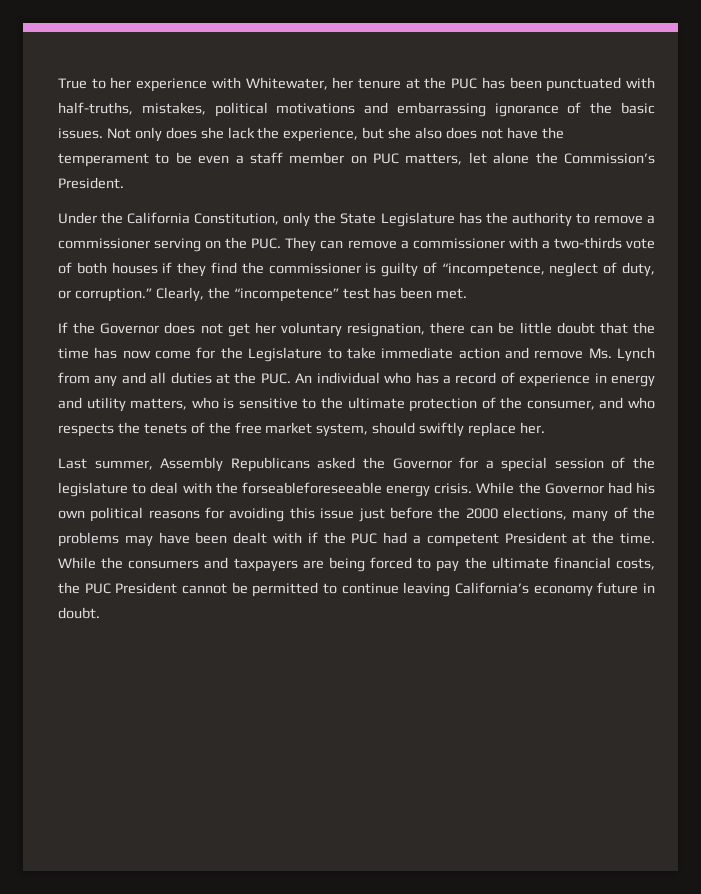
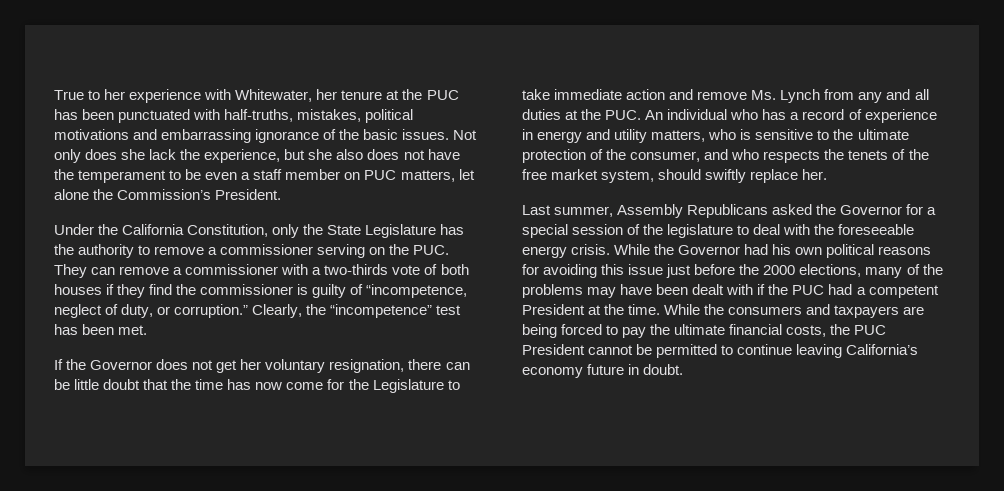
- Last summer, Assembly Republicans asked the Governor for a special session of the legislature to deal with the forseableforeseeable energy crisis.
+ Last summer, Assembly Republicans asked the Governor for a special session of the legislature to deal with the foreseeable energy crisis.

